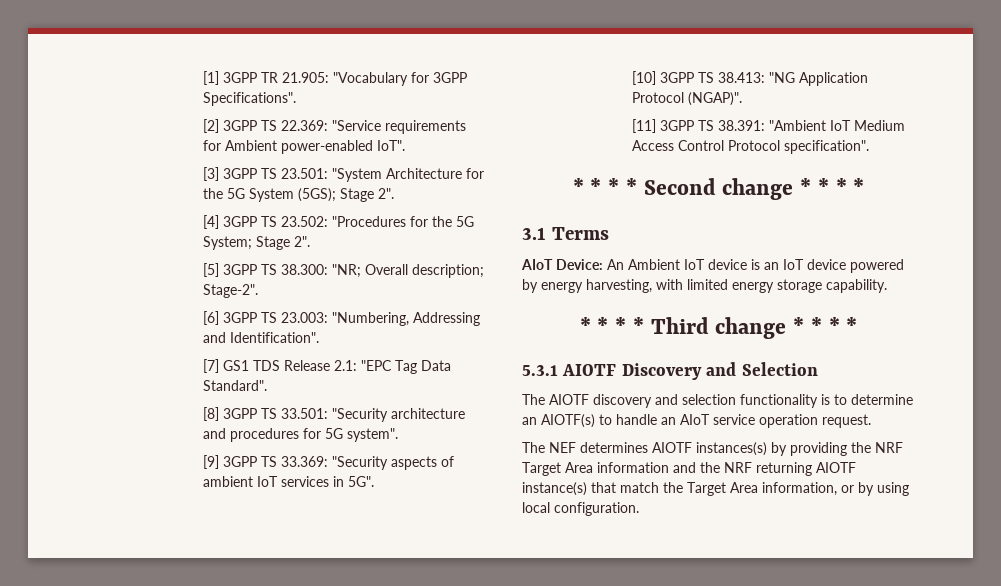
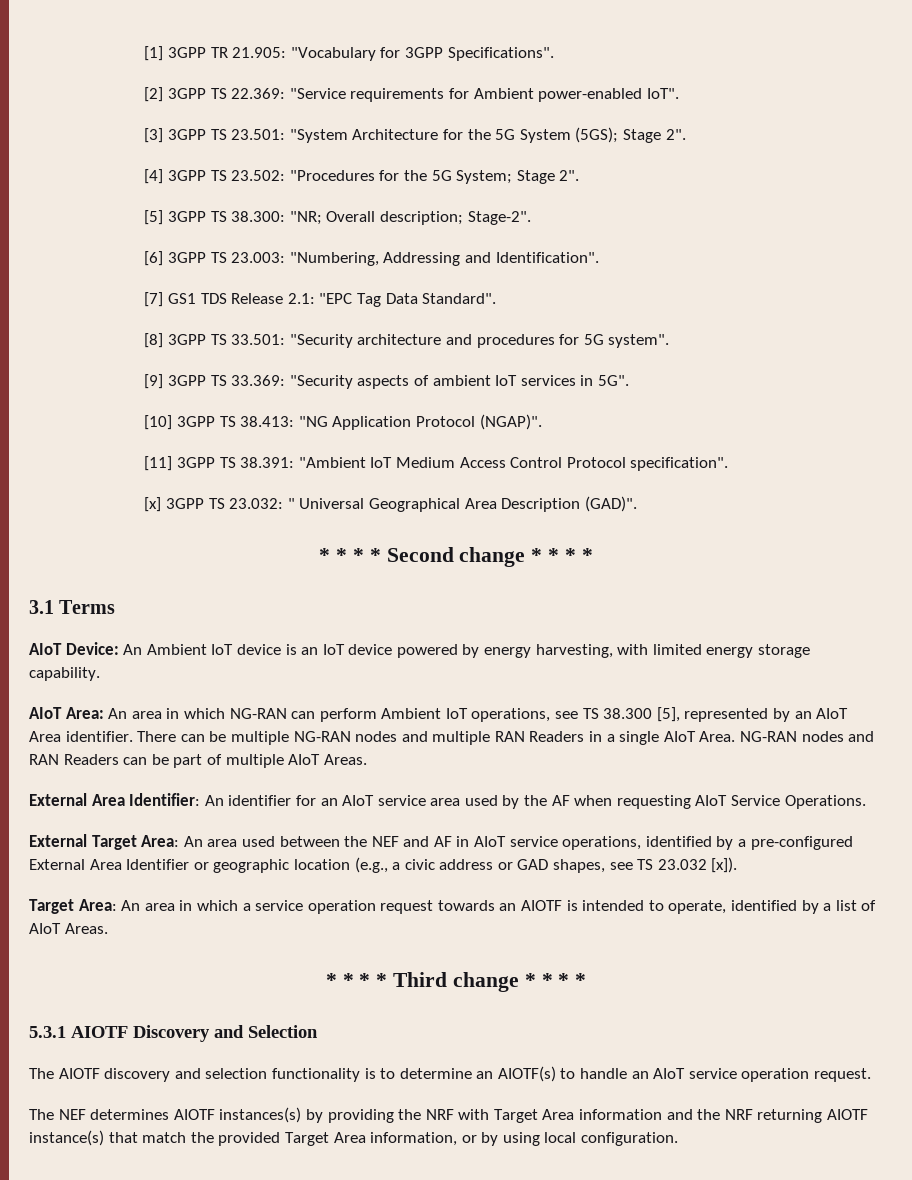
+ [x] 3GPP TS 23.032: " Universal Geographical Area Description (GAD)".
+ AIoT Area: An area in which NG-RAN can perform Ambient IoT operations, see TS 38.300 [5], represented by an AIoT Area identifier. There can be multiple NG-RAN nodes and multiple RAN Readers in a single AIoT Area. NG-RAN nodes and RAN Readers can be part of multiple AIoT Areas.
+ External Area Identifier: An identifier for an AIoT service area used by the AF when requesting AIoT Service Operations.
+ External Target Area: An area used between the NEF and AF in AIoT service operations, identified by a pre-configured External Area Identifier or geographic location (e.g., a civic address or GAD shapes, see TS 23.032 [x]).
+ Target Area: An area in which a service operation request towards an AIOTF is intended to operate, identified by a list of AIoT Areas.
- The NEF determines AIOTF instances(s) by providing the NRF Target Area information and the NRF returning AIOTF instance(s) that match the Target Area information, or by using local configuration.
+ The NEF determines AIOTF instances(s) by providing the NRF with Target Area information and the NRF returning AIOTF instance(s) that match the provided Target Area information, or by using local configuration.

